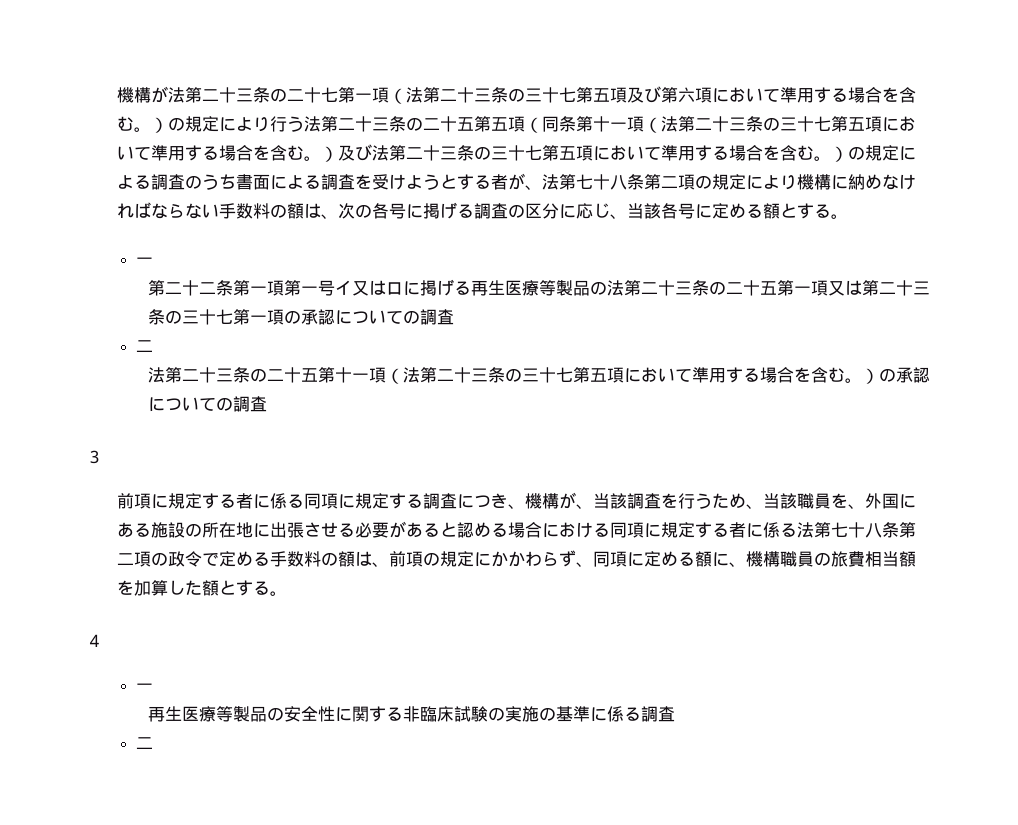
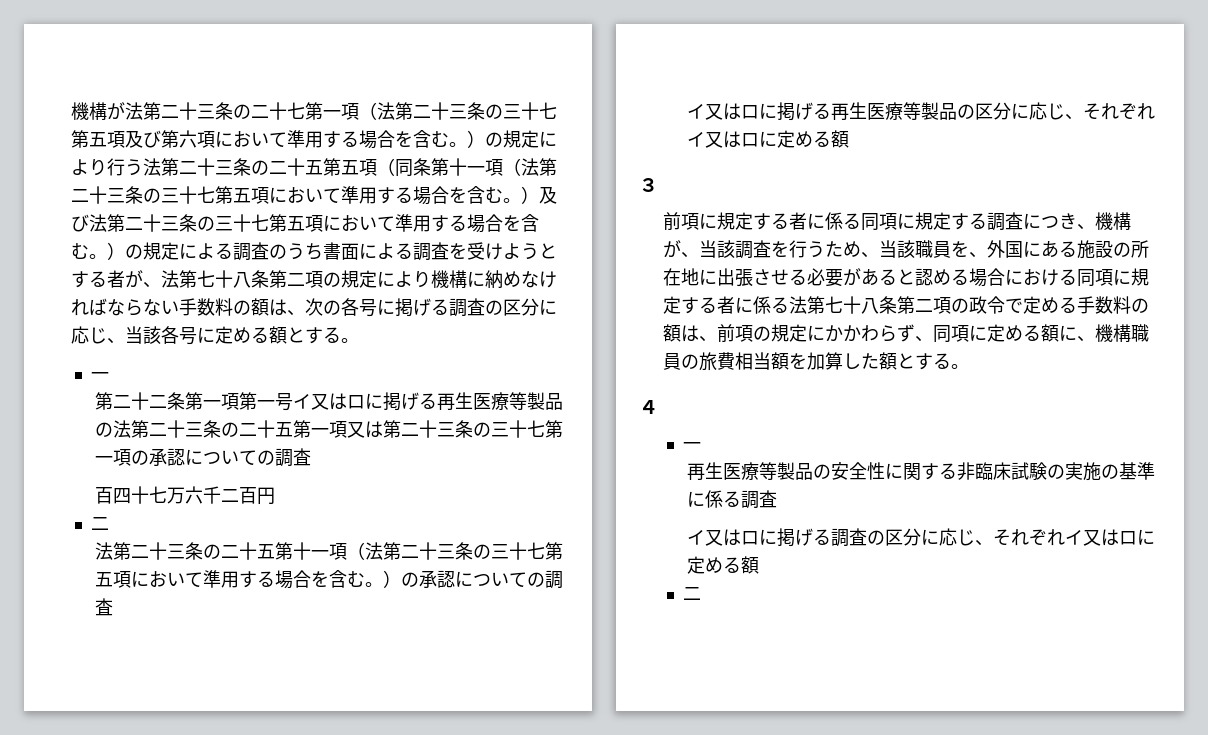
+ 百四十七万六千二百円
+ イ又はロに掲げる再生医療等製品の区分に応じ、それぞれイ又はロに定める額
+ イ又はロに掲げる調査の区分に応じ、それぞれイ又はロに定める額

